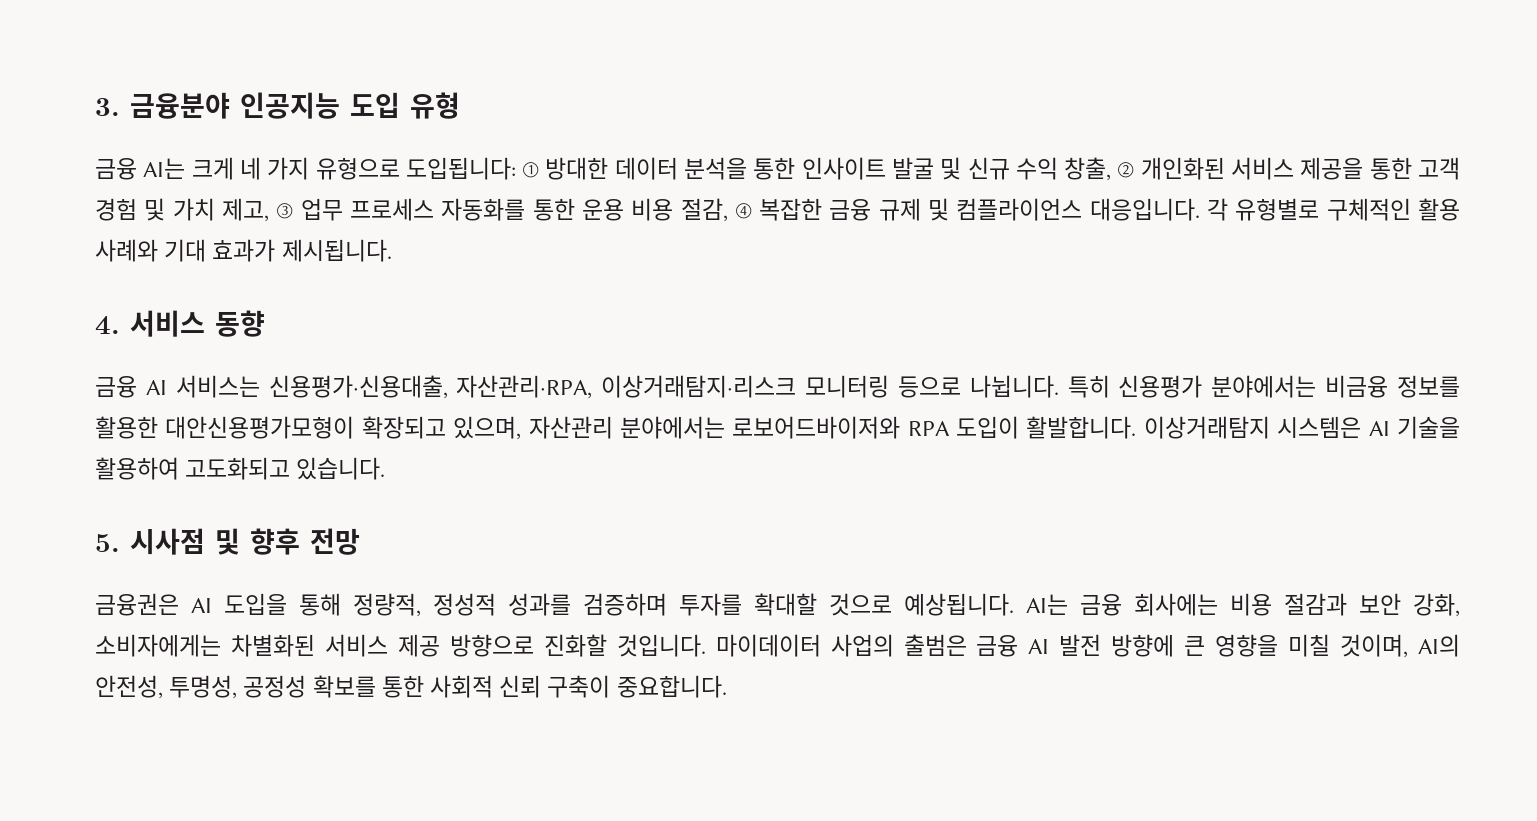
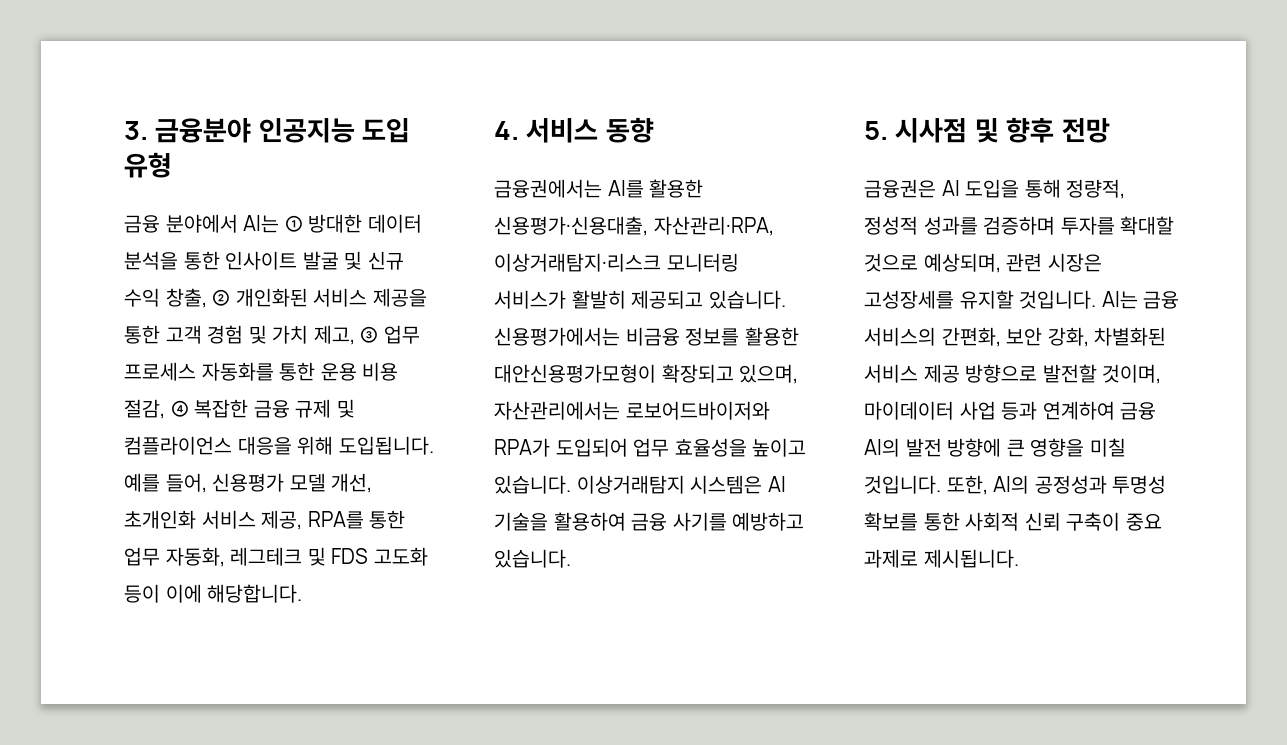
- 금융 AI는 크게 네 가지 유형으로 도입됩니다: ① 방대한 데이터 분석을 통한 인사이트 발굴 및 신규 수익 창출, ② 개인화된 서비스 제공을 통한 고객 경험 및 가치 제고, ③ 업무 프로세스 자동화를 통한 운용 비용 절감, ④ 복잡한 금융 규제 및 컴플라이언스 대응입니다. 각 유형별로 구체적인 활용 사례와 기대 효과가 제시됩니다.
+ 금융 분야에서 AI는 ① 방대한 데이터 분석을 통한 인사이트 발굴 및 신규 수익 창출, ② 개인화된 서비스 제공을 통한 고객 경험 및 가치 제고, ③ 업무 프로세스 자동화를 통한 운용 비용 절감, ④ 복잡한 금융 규제 및 컴플라이언스 대응을 위해 도입됩니다. 예를 들어, 신용평가 모델 개선, 초개인화 서비스 제공, RPA를 통한 업무 자동화, 레그테크 및 FDS 고도화 등이 이에 해당합니다.
- 금융 AI 서비스는 신용평가·신용대출, 자산관리·RPA, 이상거래탐지·리스크 모니터링 등으로 나뉩니다. 특히 신용평가 분야에서는 비금융 정보를 활용한 대안신용평가모형이 확장되고 있으며, 자산관리 분야에서는 로보어드바이저와 RPA 도입이 활발합니다.
+ 금융권에서는 AI를 활용한 신용평가·신용대출, 자산관리·RPA, 이상거래탐지·리스크 모니터링 서비스가 활발히 제공되고 있습니다. 신용평가에서는 비금융 정보를 활용한 대안신용평가모형이 확장되고 있으며, 자산관리에서는 로보어드바이저와 RPA가 도입되어 업무 효율성을 높이고 있습니다.
- 이상거래탐지 시스템은 AI 기술을 활용하여 고도화되고 있습니다.
+ 이상거래탐지 시스템은 AI 기술을 활용하여 금융 사기를 예방하고 있습니다.
- 금융권은 AI 도입을 통해 정량적, 정성적 성과를 검증하며 투자를 확대할 것으로 예상됩니다. AI는 금융 회사에는 비용 절감과 보안 강화, 소비자에게는 차별화된 서비스 제공 방향으로 진화할 것입니다. 마이데이터 사업의 출범은 금융 AI 발전 방향에 큰 영향을 미칠 것이며, AI의 안전성, 투명성, 공정성 확보를 통한 사회적 신뢰 구축이 중요합니다.
+ 금융권은 AI 도입을 통해 정량적, 정성적 성과를 검증하며 투자를 확대할 것으로 예상되며, 관련 시장은 고성장세를 유지할 것입니다. AI는 금융 서비스의 간편화, 보안 강화, 차별화된 서비스 제공 방향으로 발전할 것이며, 마이데이터 사업 등과 연계하여 금융 AI의 발전 방향에 큰 영향을 미칠 것입니다. 또한, AI의 공정성과 투명성 확보를 통한 사회적 신뢰 구축이 중요 과제로 제시됩니다.

